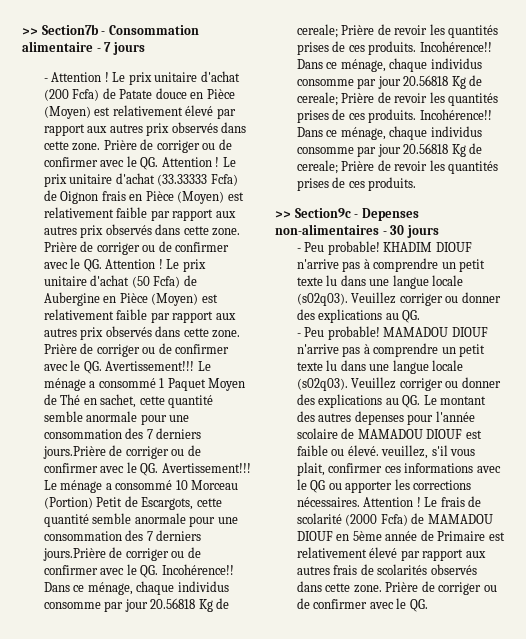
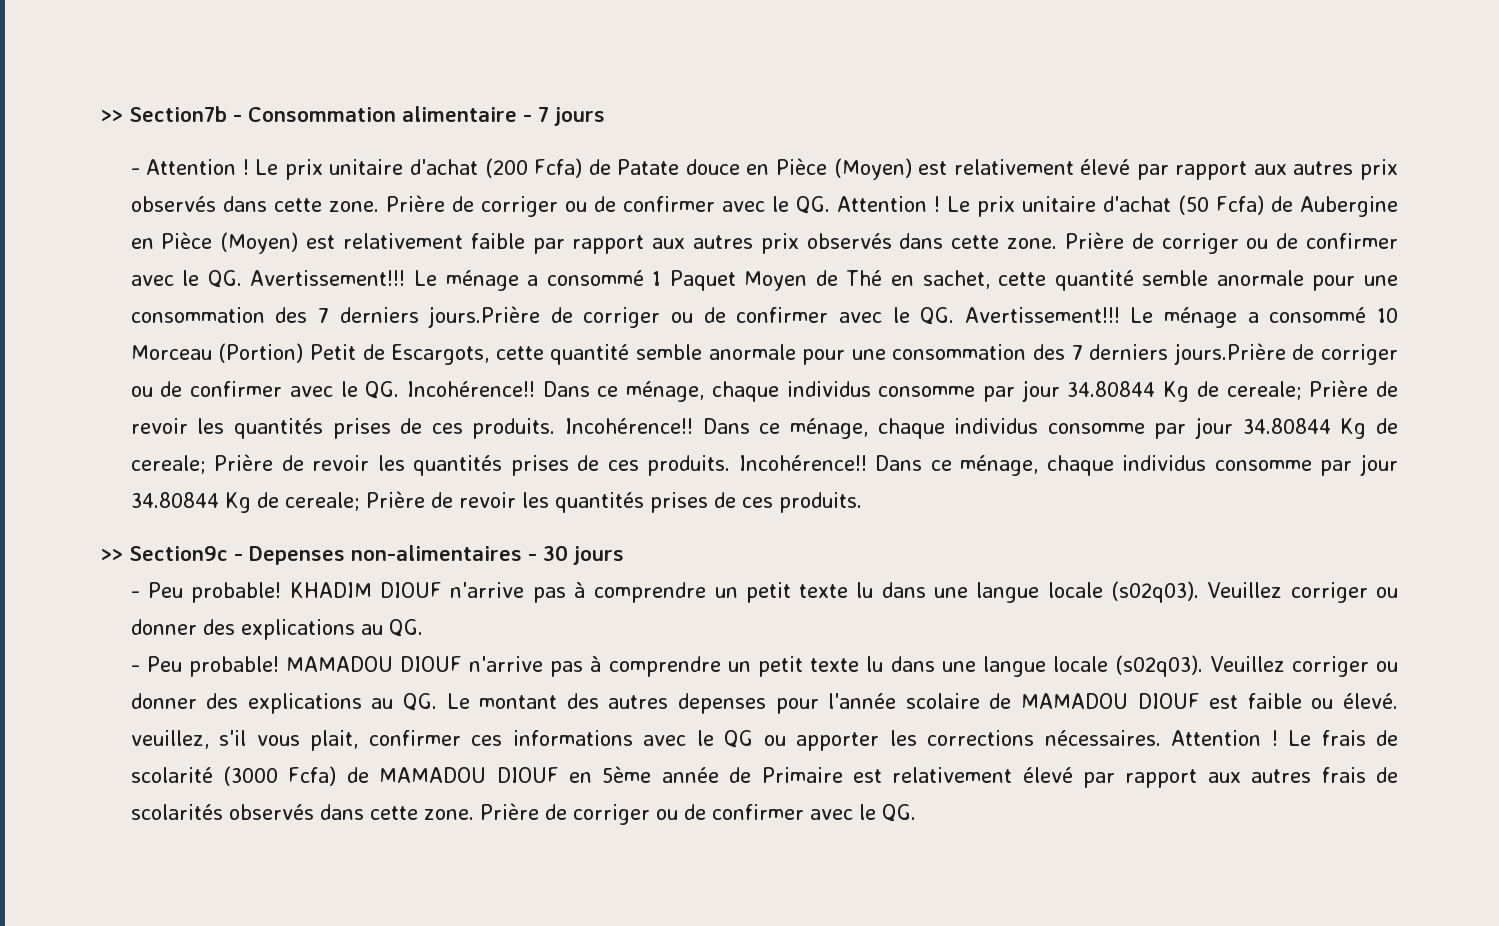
- Le prix unitaire d'achat (33.33333 Fcfa) de Oignon frais en Pièce (Moyen) est relativement faible par rapport aux autres prix observés dans cette zone. Prière de corriger ou de confirmer avec le QG. Attention ! Le prix unitaire d'achat (50 Fcfa) de Aubergine en Pièce (Moyen) est relativement faible par rapport aux autres prix observés dans cette zone.
+ Le prix unitaire d'achat (50 Fcfa) de Aubergine en Pièce (Moyen) est relativement faible par rapport aux autres prix observés dans cette zone.
- Le ménage a consommé 10 Morceau (Portion) Petit de Escargots, cette quantité semble anormale pour une consommation des 7 derniers jours.Prière de corriger ou de confirmer avec le QG. Incohérence!! Dans ce ménage, chaque individus consomme par jour 20.56818 Kg de cereale; Prière de revoir les quantités prises de ces produits. Incohérence!! Dans ce ménage, chaque individus consomme par jour 20.56818 Kg de cereale; Prière de revoir les quantités prises de ces produits. Incohérence!! Dans ce ménage, chaque individus consomme par jour 20.56818 Kg de cereale; Prière de revoir les quantités prises de ces produits.
+ Le ménage a consommé 10 Morceau (Portion) Petit de Escargots, cette quantité semble anormale pour une consommation des 7 derniers jours.Prière de corriger ou de confirmer avec le QG. Incohérence!! Dans ce ménage, chaque individus consomme par jour 34.80844 Kg de cereale; Prière de revoir les quantités prises de ces produits. Incohérence!! Dans ce ménage, chaque individus consomme par jour 34.80844 Kg de cereale; Prière de revoir les quantités prises de ces produits. Incohérence!! Dans ce ménage, chaque individus consomme par jour 34.80844 Kg de cereale; Prière de revoir les quantités prises de ces produits.
- Le frais de scolarité (2000 Fcfa) de MAMADOU DIOUF en 5ème année de Primaire est relativement élevé par rapport aux autres frais de scolarités observés dans cette zone.
+ Le frais de scolarité (3000 Fcfa) de MAMADOU DIOUF en 5ème année de Primaire est relativement élevé par rapport aux autres frais de scolarités observés dans cette zone.

